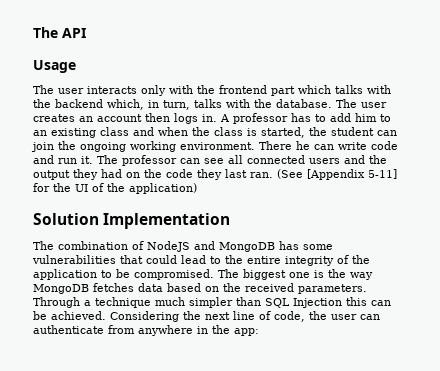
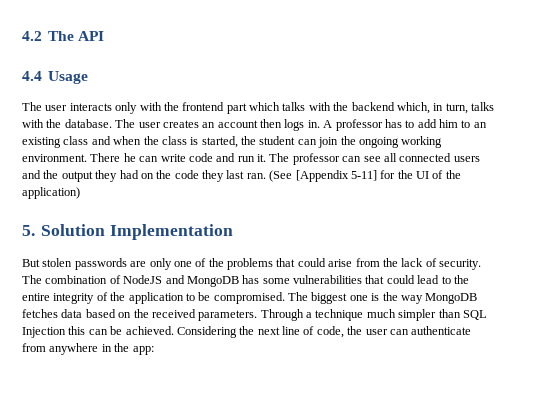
- The API
+ 4.2 The API
- Usage
+ 4.4 Usage
- Solution Implementation
+ 5. Solution Implementation
+ But stolen passwords are only one of the problems that could arise from the lack of security.

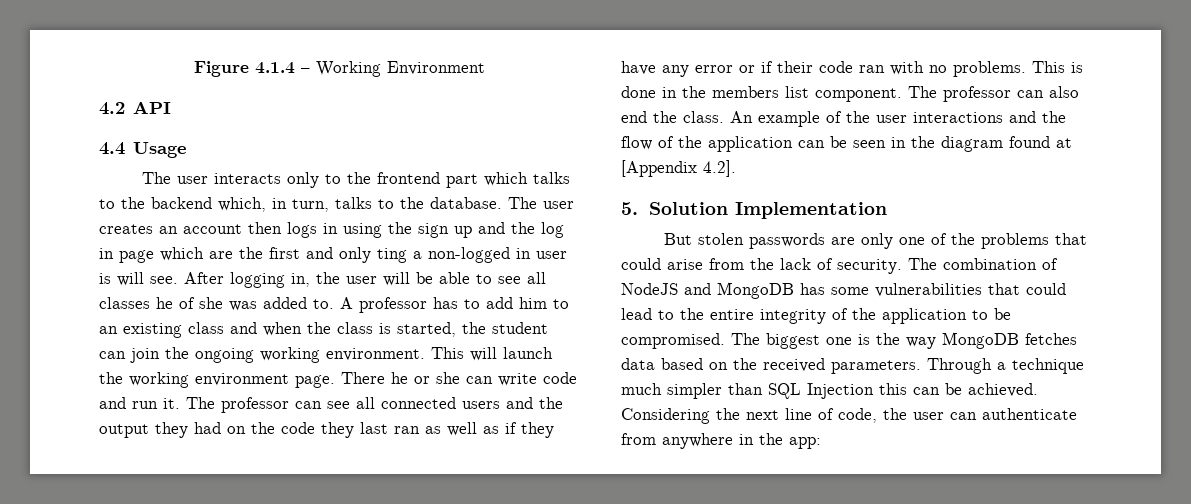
- 4.2 The API
+ Figure 4.1.4 – Working Environment
+ 4.2 API
- The user interacts only with the frontend part which talks with the backend which, in turn, talks with the database.
+ The user interacts only to the frontend part which talks to the backend which, in turn, talks to the database.
- The user creates an account then logs in.
+ The user creates an account then logs in using the sign up and the log in page which are the first and only ting a non-logged in user is will see. After logging in, the user will be able to see all classes he of she was added to.
- There he can write code and run it.
+ This will launch the working environment page. There he or she can write code and run it.
- The professor can see all connected users and the output they had on the code they last ran. (See [Appendix 5-11] for the UI of the application)
+ The professor can see all connected users and the output they had on the code they last ran as well as if they have any error or if their code ran with no problems. This is done in the members list component. The professor can also end the class. An example of the user interactions and the flow of the application can be seen in the diagram found at [Appendix 4.2].

